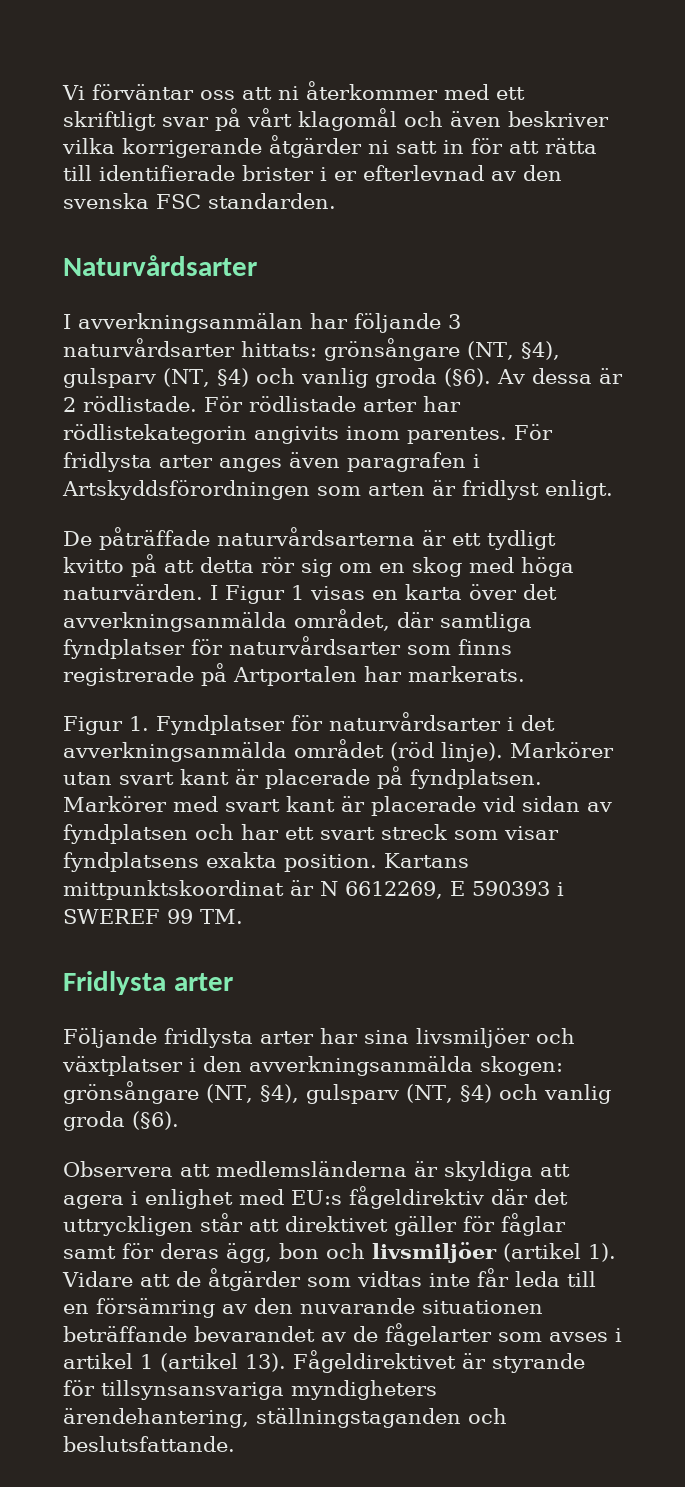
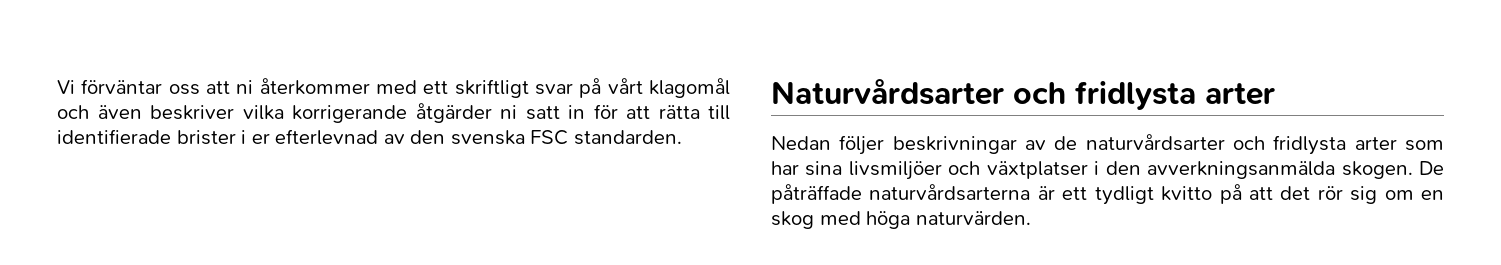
- Naturvårdsarter
- I avverkningsanmälan har följande 3 naturvårdsarter hittats: grönsångare (NT, §4), gulsparv (NT, §4) och vanlig groda (§6). Av dessa är 2 rödlistade. För rödlistade arter har rödlistekategorin angivits inom parentes. För fridlysta arter anges även paragrafen i Artskyddsförordningen som arten är fridlyst enligt.
- De påträffade naturvårdsarterna är ett tydligt kvitto på att detta rör sig om en skog med höga naturvärden. I Figur 1 visas en karta över det avverkningsanmälda området, där samtliga fyndplatser för naturvårdsarter som finns registrerade på Artportalen har markerats.
- Figur 1. Fyndplatser för naturvårdsarter i det avverkningsanmälda området (röd linje). Markörer utan svart kant är placerade på fyndplatsen. Markörer med svart kant är placerade vid sidan av fyndplatsen och har ett svart streck som visar fyndplatsens exakta position. Kartans mittpunktskoordinat är N 6612269, E 590393 i SWEREF 99 TM.
- Fridlysta arter
- Följande fridlysta arter har sina livsmiljöer och växtplatser i den avverkningsanmälda skogen: grönsångare (NT, §4), gulsparv (NT, §4) och vanlig groda (§6).
- Observera att medlemsländerna är skyldiga att agera i enlighet med EU:s fågeldirektiv där det uttryckligen står att direktivet gäller för fåglar samt för deras ägg, bon och livsmiljöer (artikel 1). Vidare att de åtgärder som vidtas inte får leda till en försämring av den nuvarande situationen beträffande bevarandet av de fågelarter som avses i artikel 1 (artikel 13). Fågeldirektivet är styrande för tillsynsansvariga myndigheters ärendehantering, ställningstaganden och beslutsfattande.
+ Naturvårdsarter och fridlysta arter
+ Nedan följer beskrivningar av de naturvårdsarter och fridlysta arter som har sina livsmiljöer och växtplatser i den avverkningsanmälda skogen. De påträffade naturvårdsarterna är ett tydligt kvitto på att det rör sig om en skog med höga naturvärden.

